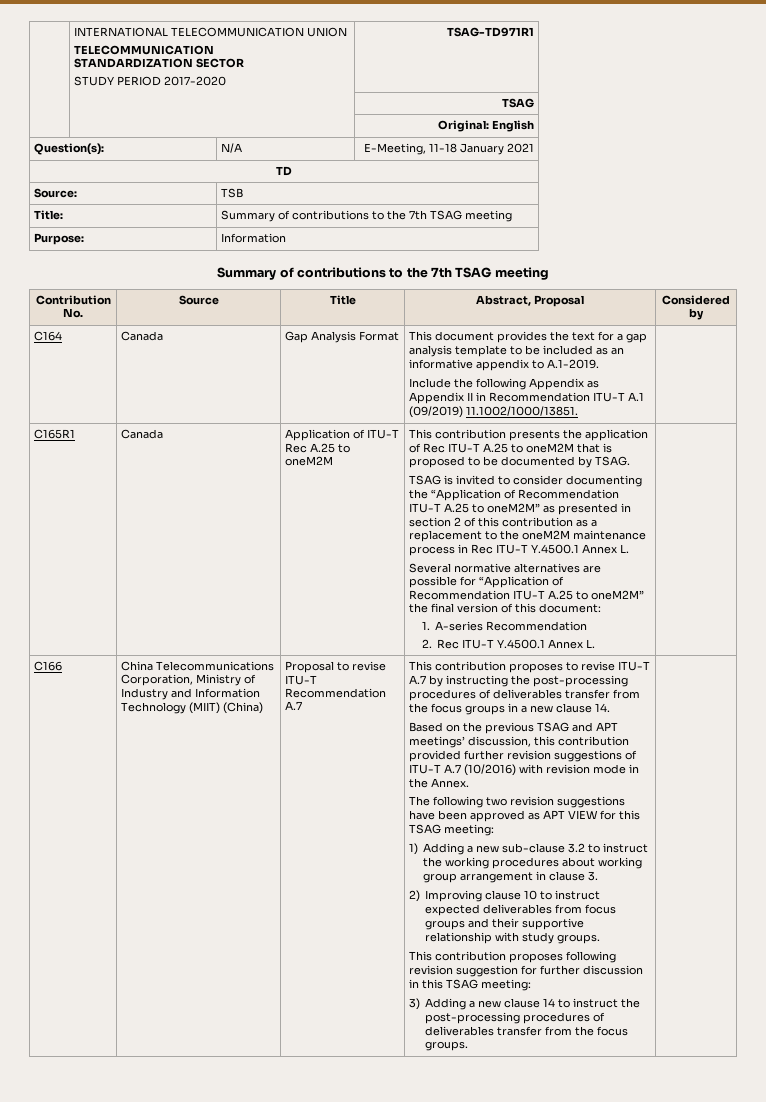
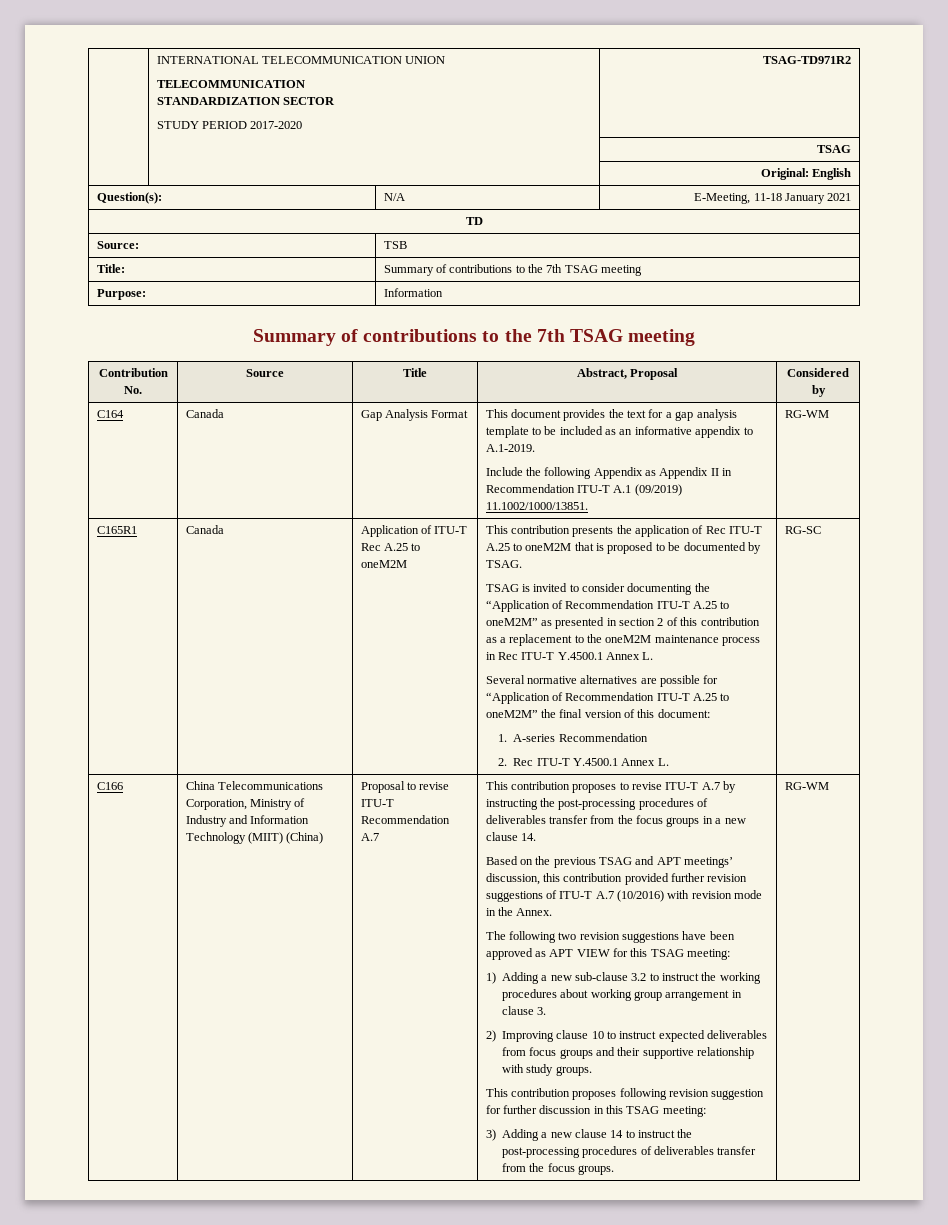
  | INTERNATIONAL TELECOMMUNICATION UNION
  TELECOMMUNICATION
  STANDARDIZATION SECTOR
- STUDY PERIOD 2017-2020 | TSAG-TD971R1
+ STUDY PERIOD 2017-2020 | TSAG-TD971R2
  C164 | Canada | Gap Analysis Format | This document provides the text for a gap analysis template to be included as an informative appendix to A.1-2019.
- Include the following Appendix as Appendix II in Recommendation ITU-T A.1 (09/2019) 11.1002/1000/13851. |
+ Include the following Appendix as Appendix II in Recommendation ITU-T A.1 (09/2019) 11.1002/1000/13851. | RG-WM
+ RG-SC
- 3) Adding a new clause 14 to instruct the post-processing procedures of deliverables transfer from the focus groups.
+ 3) Adding a new clause 14 to instruct the post-processing procedures of deliverables transfer from the focus groups. | RG-WM

